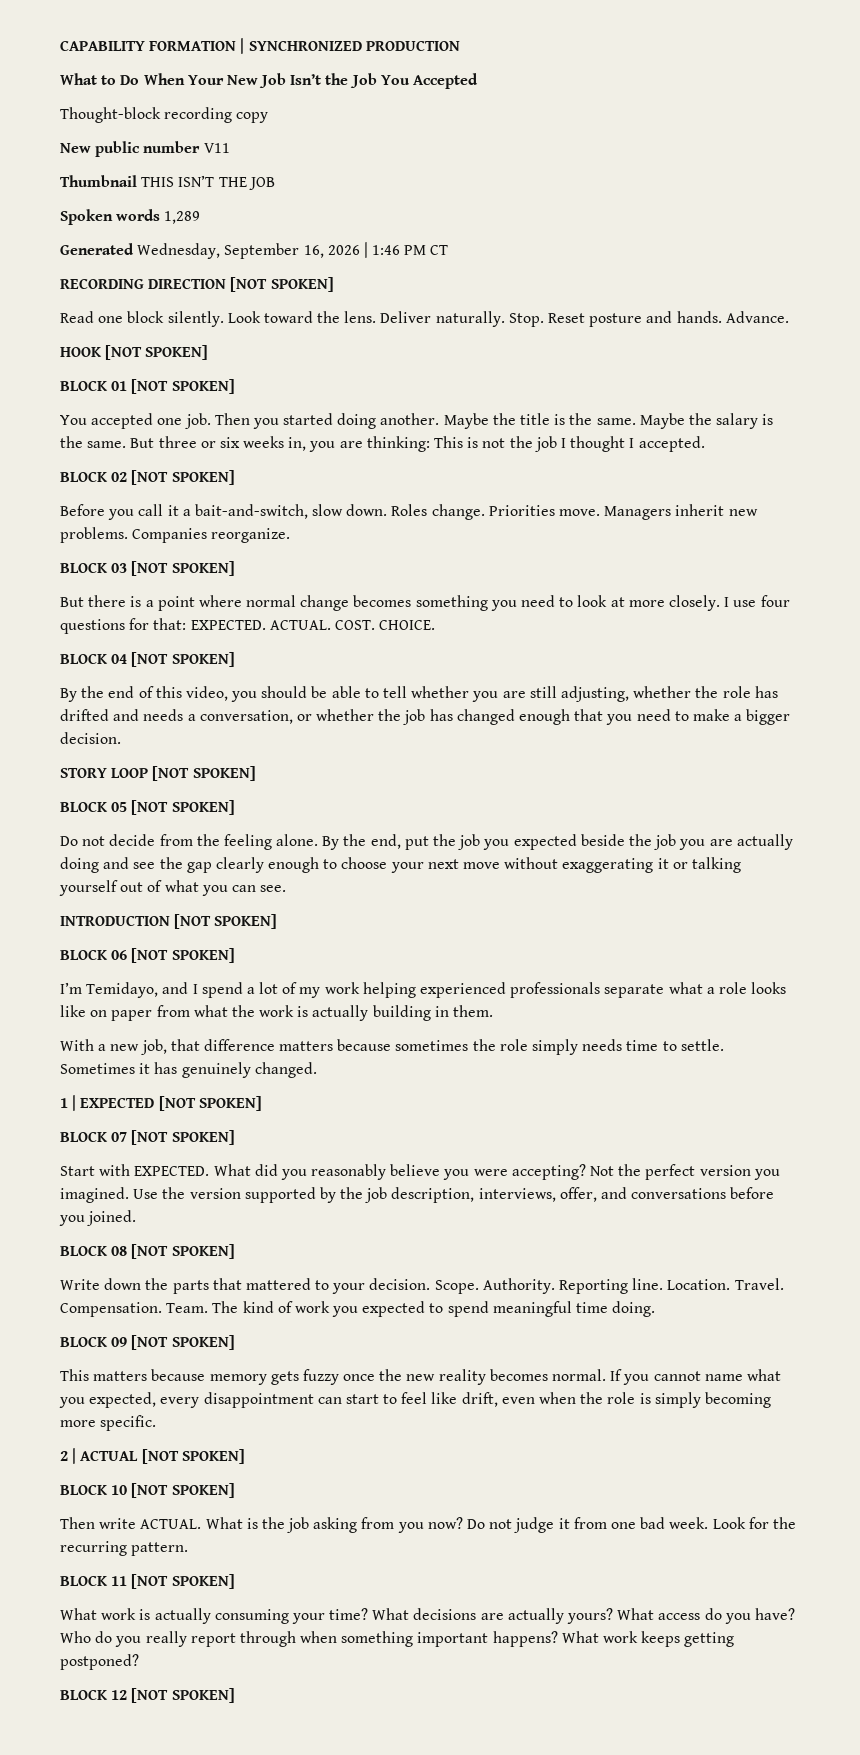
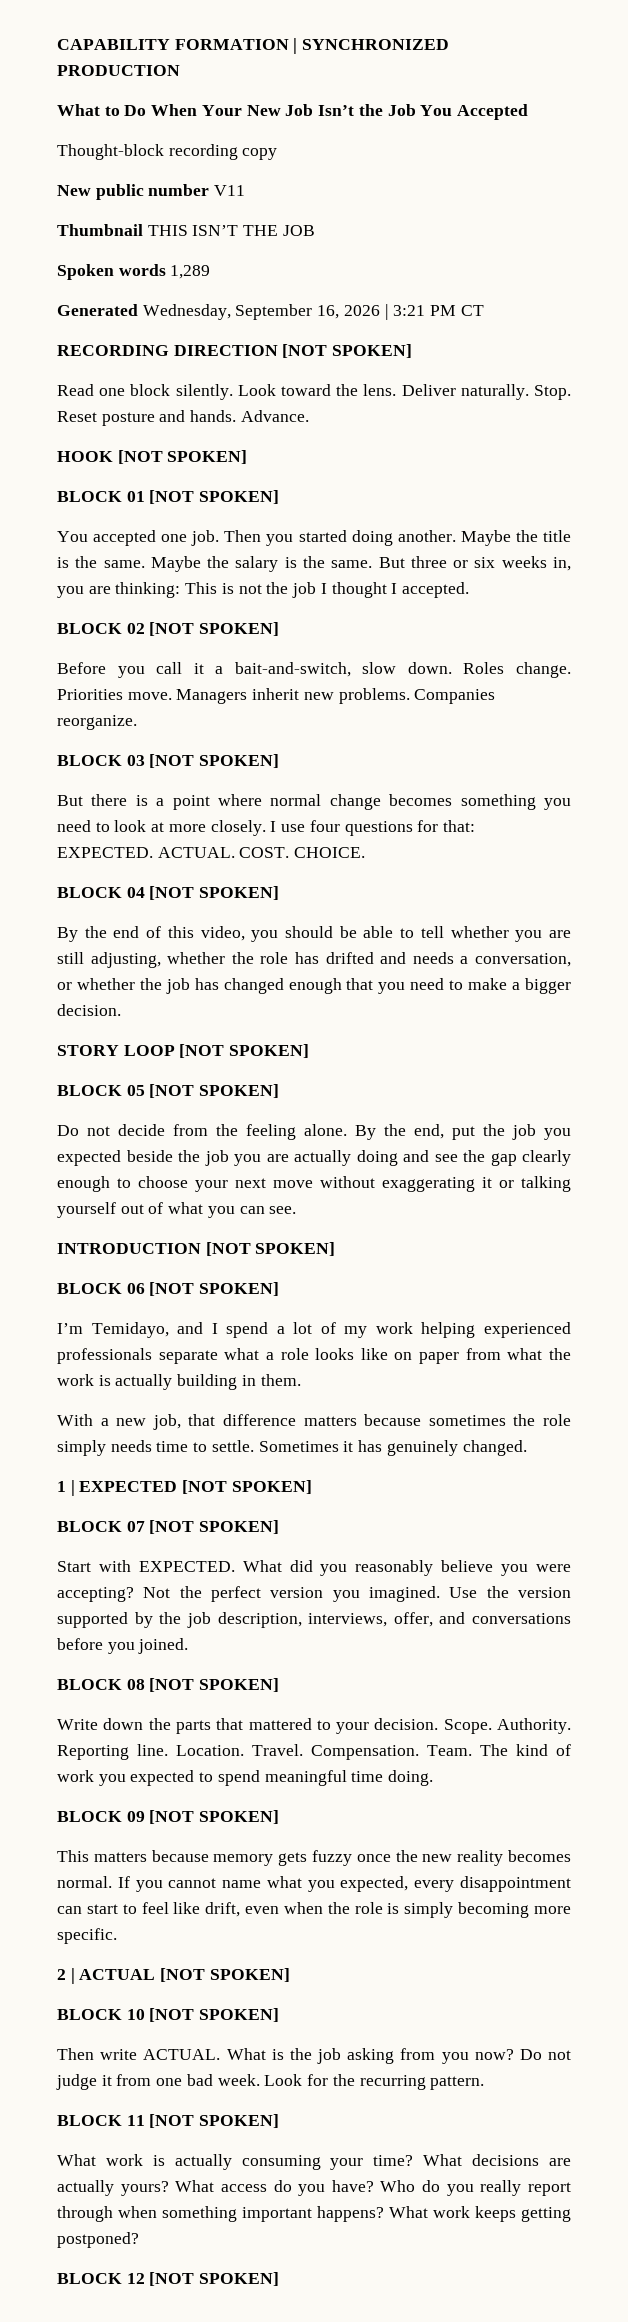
- Generated Wednesday, September 16, 2026 | 1:46 PM CT
+ Generated Wednesday, September 16, 2026 | 3:21 PM CT

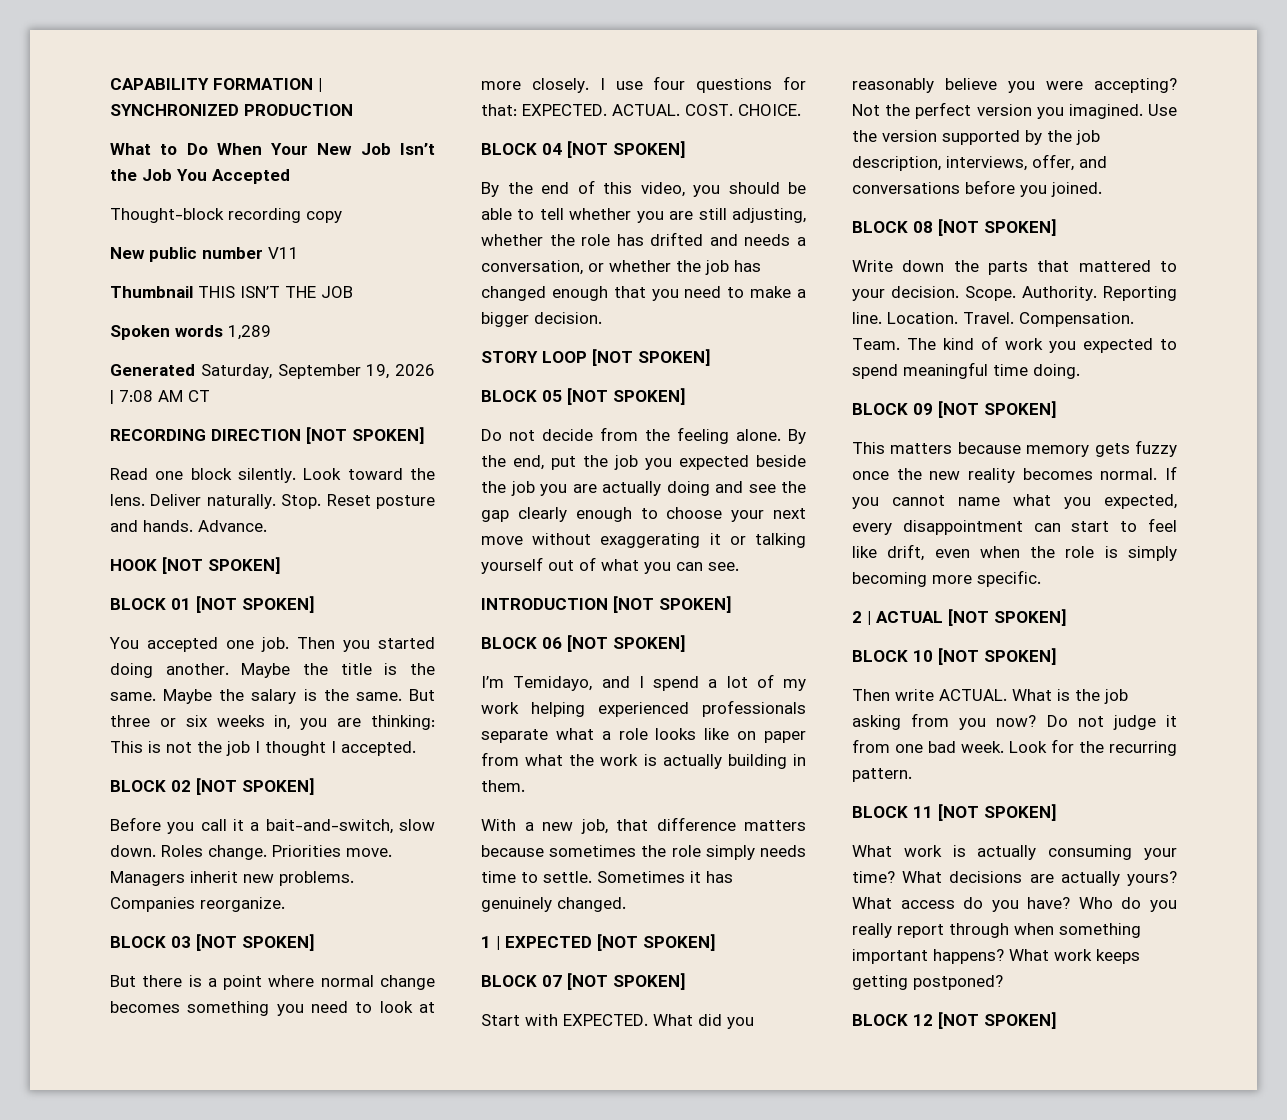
- Generated Wednesday, September 16, 2026 | 3:21 PM CT
+ Generated Saturday, September 19, 2026 | 7:08 AM CT

